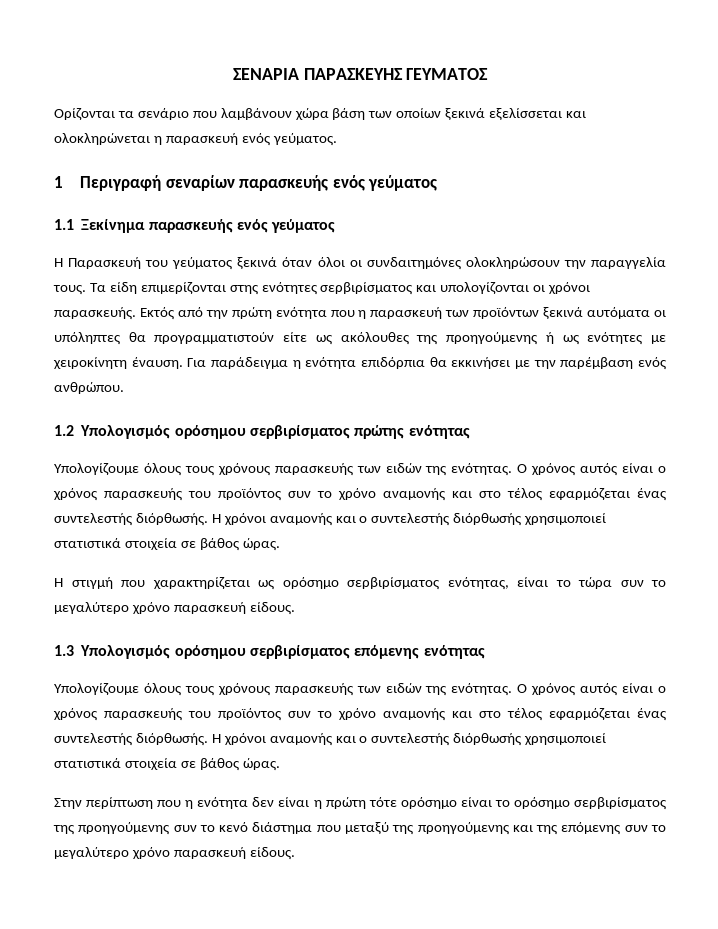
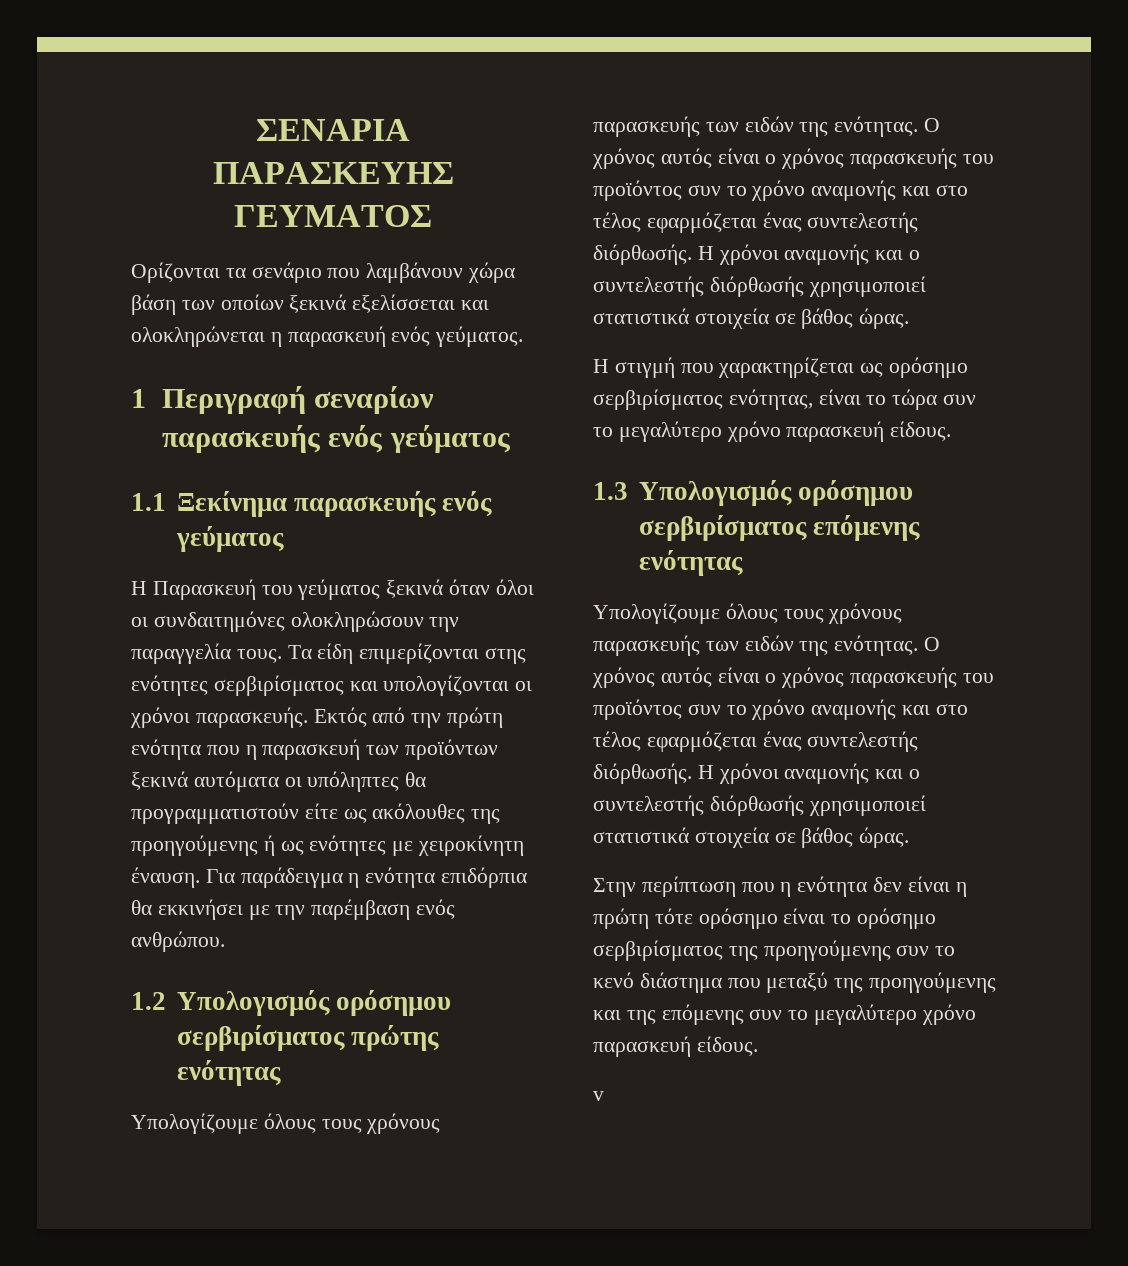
+ v

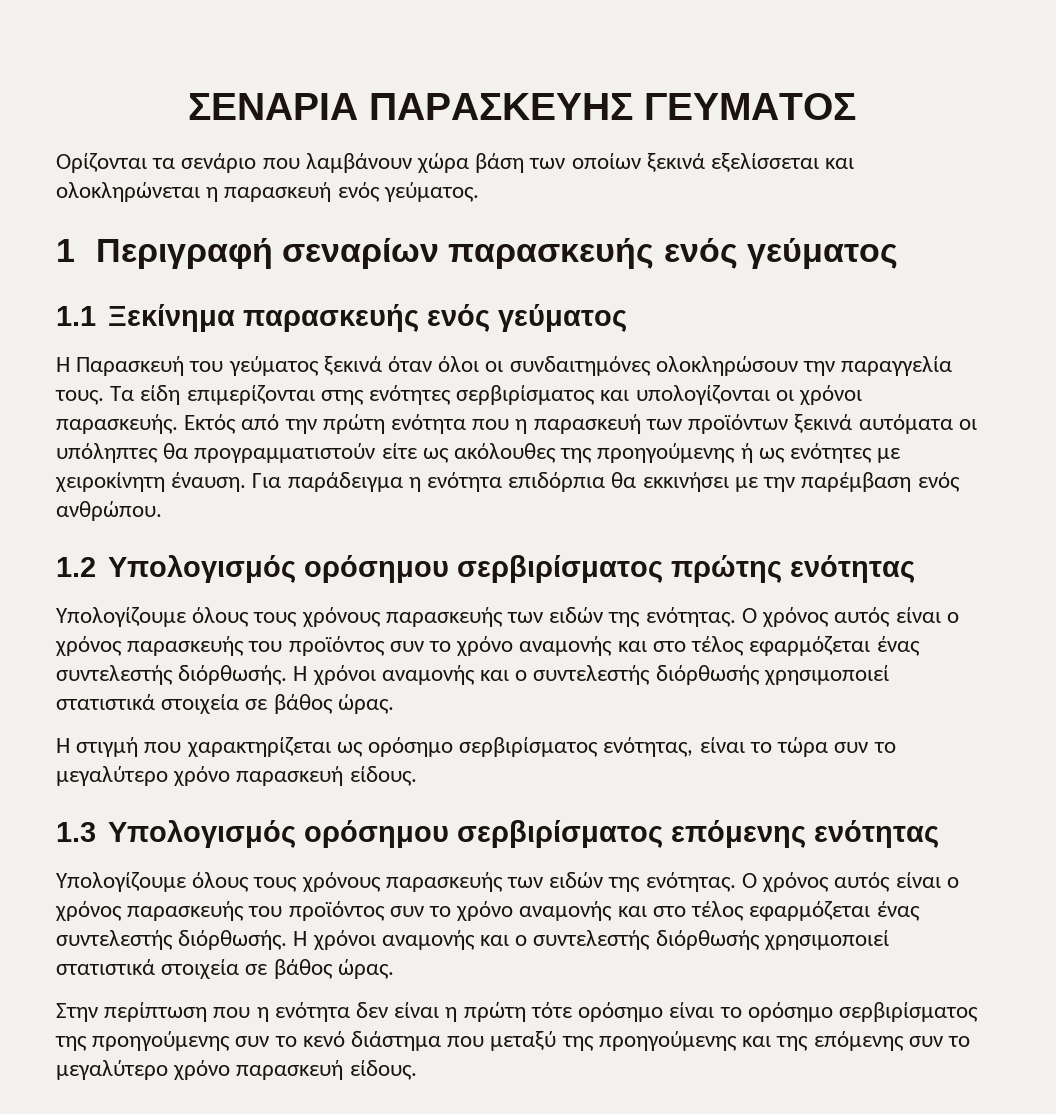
- v

